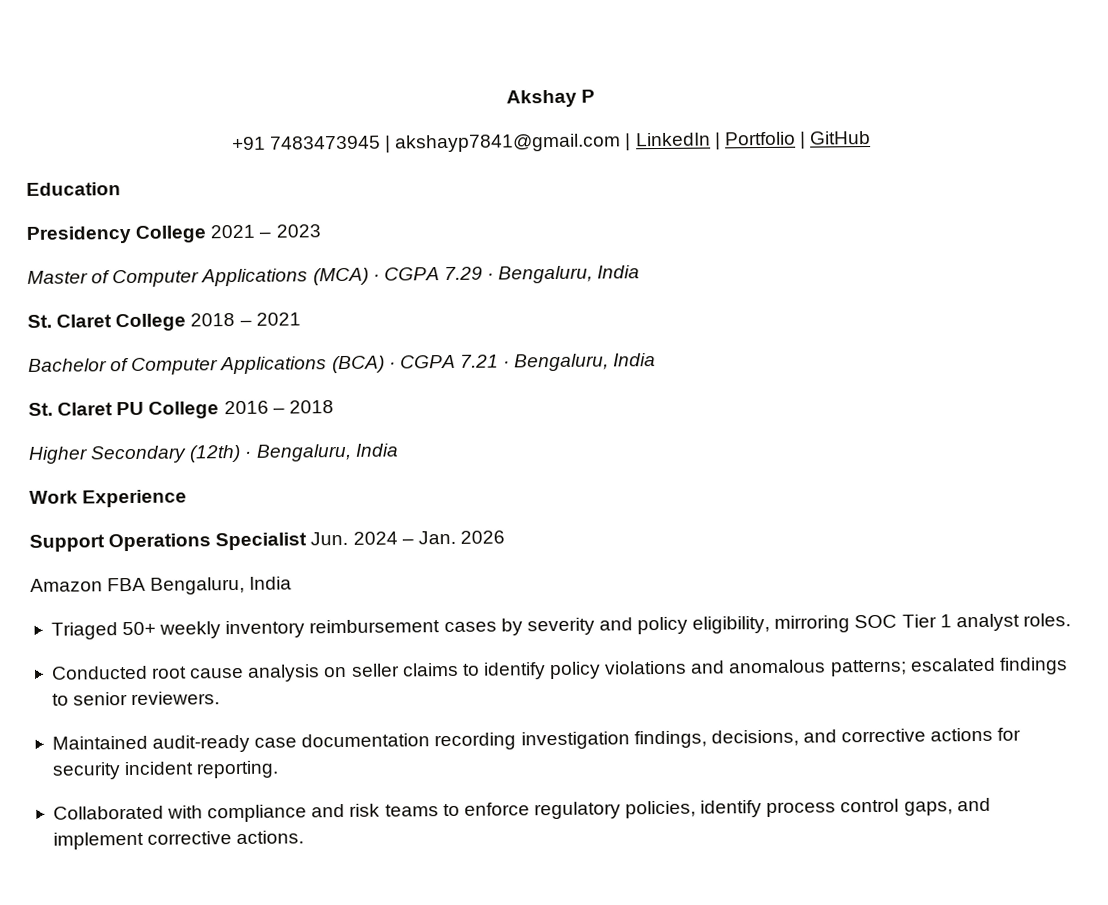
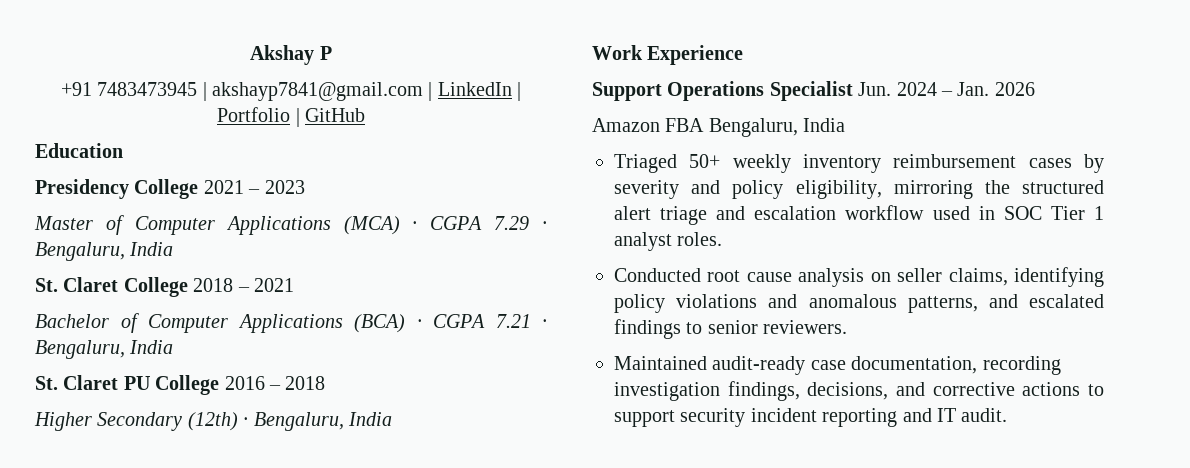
- Triaged 50+ weekly inventory reimbursement cases by severity and policy eligibility, mirroring SOC Tier 1 analyst roles.
+ Triaged 50+ weekly inventory reimbursement cases by severity and policy eligibility, mirroring the structured alert triage and escalation workflow used in SOC Tier 1 analyst roles.
- Conducted root cause analysis on seller claims to identify policy violations and anomalous patterns; escalated findings to senior reviewers.
+ Conducted root cause analysis on seller claims, identifying policy violations and anomalous patterns, and escalated findings to senior reviewers.
- Maintained audit-ready case documentation recording investigation findings, decisions, and corrective actions for security incident reporting.
- Collaborated with compliance and risk teams to enforce regulatory policies, identify process control gaps, and implement corrective actions.
+ Maintained audit-ready case documentation, recording investigation findings, decisions, and corrective actions to support security incident reporting and IT audit.

